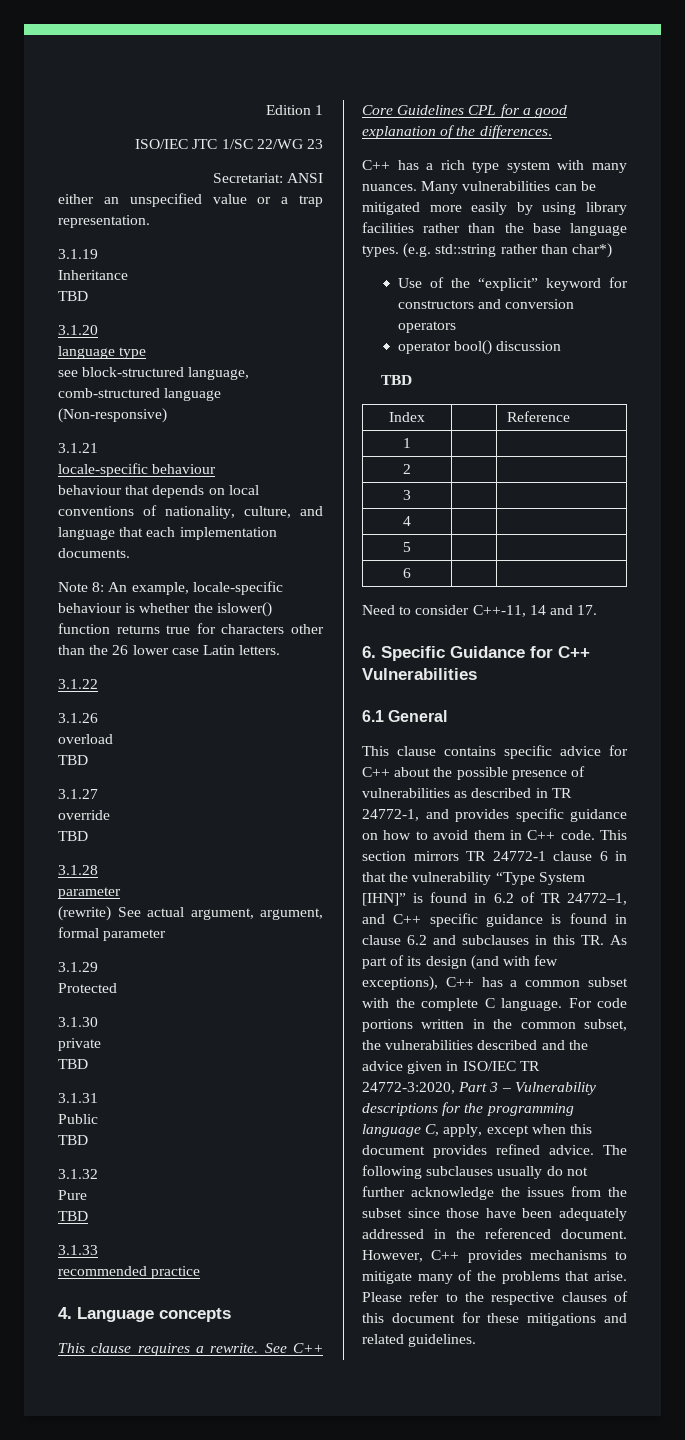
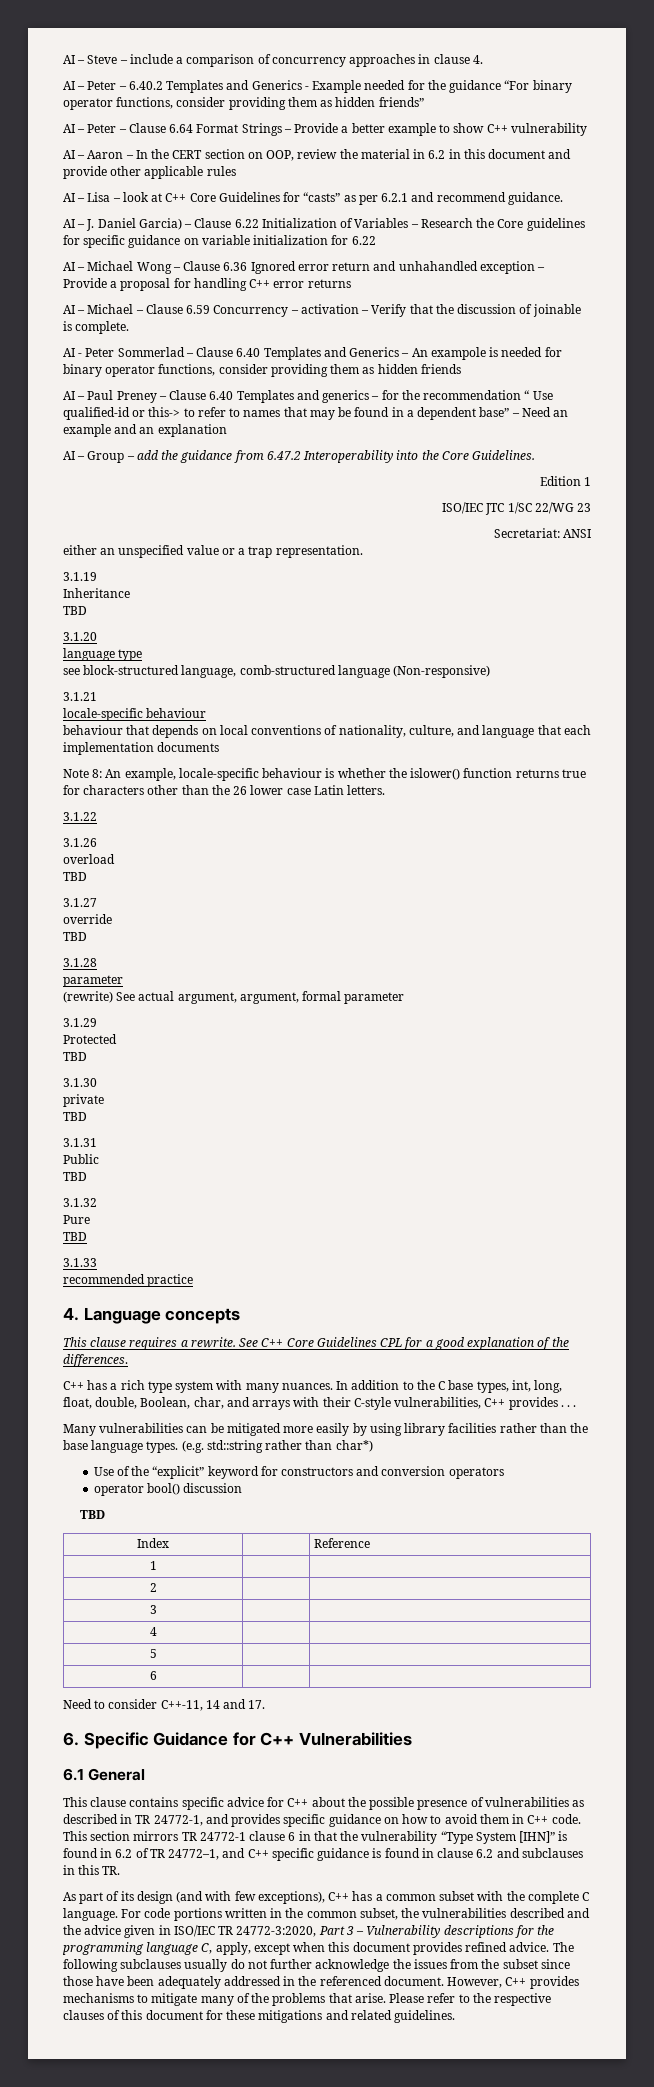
+ AI – Steve – include a comparison of concurrency approaches in clause 4.
+ AI – Peter – 6.40.2 Templates and Generics - Example needed for the guidance “For binary operator functions, consider providing them as hidden friends”
+ AI – Peter – Clause 6.64 Format Strings – Provide a better example to show C++ vulnerability
+ AI – Aaron – In the CERT section on OOP, review the material in 6.2 in this document and provide other applicable rules
+ AI – Lisa – look at C++ Core Guidelines for “casts” as per 6.2.1 and recommend guidance.
+ AI – J. Daniel Garcia) – Clause 6.22 Initialization of Variables – Research the Core guidelines for specific guidance on variable initialization for 6.22
+ AI – Michael Wong – Clause 6.36 Ignored error return and unhahandled exception – Provide a proposal for handling C++ error returns
+ AI – Michael – Clause 6.59 Concurrency – activation – Verify that the discussion of joinable is complete.
+ AI - Peter Sommerlad – Clause 6.40 Templates and Generics – An exampole is needed for binary operator functions, consider providing them as hidden friends
+ AI – Paul Preney – Clause 6.40 Templates and generics – for the recommendation “ Use qualified-id or this-> to refer to names that may be found in a dependent base” – Need an example and an explanation
+ AI – Group – add the guidance from 6.47.2 Interoperability into the Core Guidelines.
- behaviour that depends on local conventions of nationality, culture, and language that each implementation documents.
+ behaviour that depends on local conventions of nationality, culture, and language that each implementation documents
  Protected
+ TBD
- C++ has a rich type system with many nuances. Many vulnerabilities can be mitigated more easily by using library facilities rather than the base language types.
+ C++ has a rich type system with many nuances. In addition to the C base types, int, long, float, double, Boolean, char, and arrays with their C-style vulnerabilities, C++ provides . . .
+ Many vulnerabilities can be mitigated more easily by using library facilities rather than the base language types.
- This section mirrors TR 24772-1 clause 6 in that the vulnerability “Type System [IHN]” is found in 6.2 of TR 24772–1, and C++ specific guidance is found in clause 6.2 and subclauses in this TR. As part of its design (and with few exceptions), C++ has a common subset with the complete C language.
+ This section mirrors TR 24772-1 clause 6 in that the vulnerability “Type System [IHN]” is found in 6.2 of TR 24772–1, and C++ specific guidance is found in clause 6.2 and subclauses in this TR.
+ As part of its design (and with few exceptions), C++ has a common subset with the complete C language.

